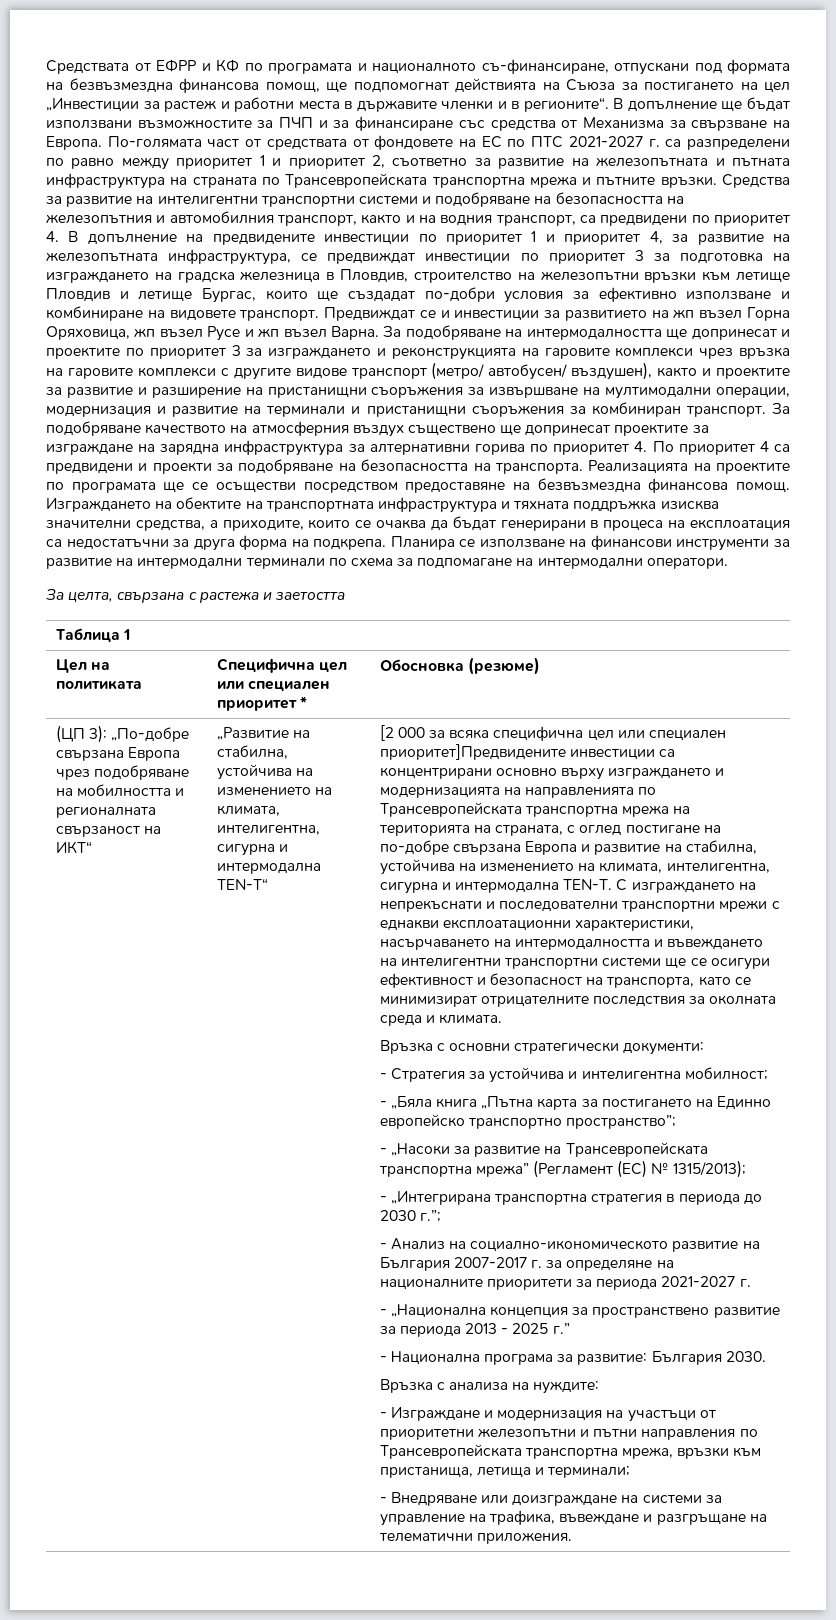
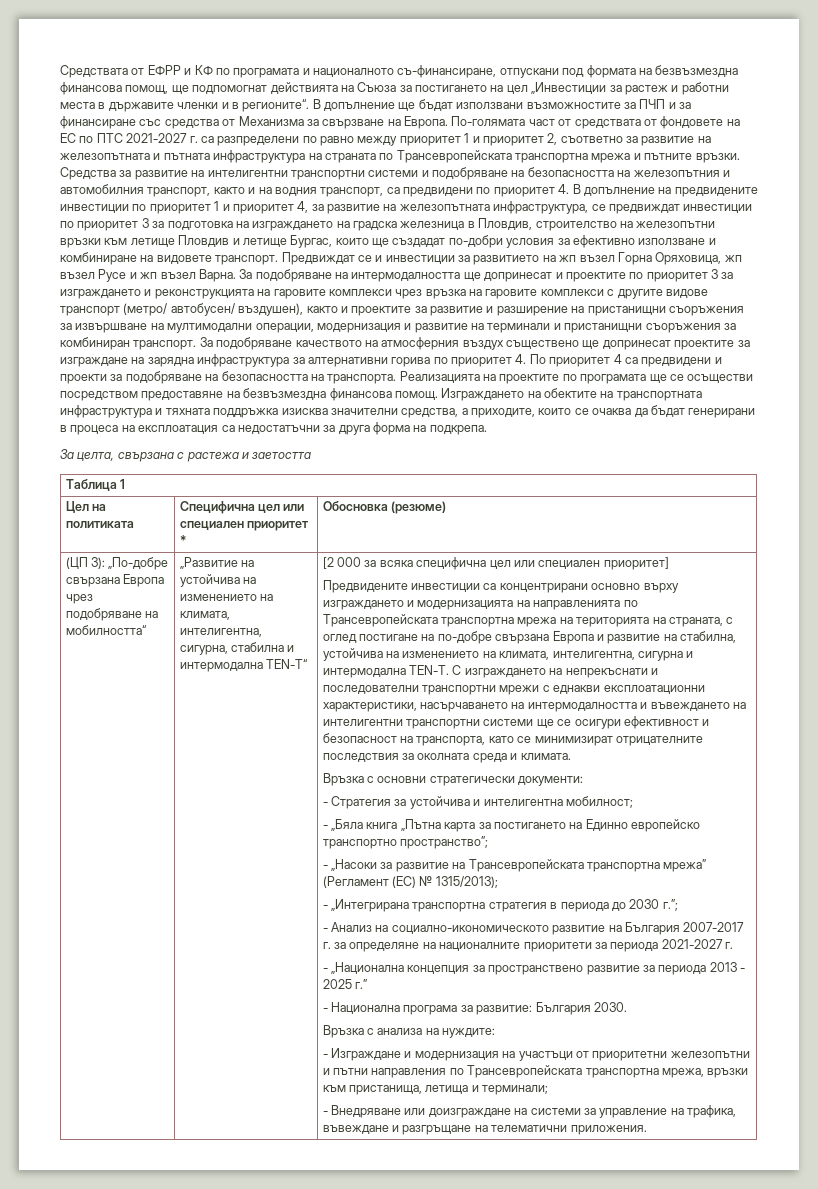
- Планира се използване на финансови инструменти за развитие на интермодални терминали по схема за подпомагане на интермодални оператори.
- (ЦП 3): „По-добре свързана Европа чрез подобряване на мобилността и регионалната свързаност на ИКТ“
+ (ЦП 3): „По-добре свързана Европа чрез подобряване на мобилността“
- „Развитие на стабилна, устойчива на изменението на климата, интелигентна, сигурна и интермодална TEN-T“
+ „Развитие на устойчива на изменението на климата, интелигентна, сигурна, стабилна и интермодална TEN-T“
- [2 000 за всяка специфична цел или специален приоритет]Предвидените инвестиции са концентрирани основно върху изграждането и модернизацията на направленията по Трансевропейската транспортна мрежа на територията на страната, с оглед постигане на по-добре свързана Европа и развитие на стабилна, устойчива на изменението на климата, интелигентна, сигурна и интермодална TEN-T.
+ [2 000 за всяка специфична цел или специален приоритет]
+ Предвидените инвестиции са концентрирани основно върху изграждането и модернизацията на направленията по Трансевропейската транспортна мрежа на територията на страната, с оглед постигане на по-добре свързана Европа и развитие на стабилна, устойчива на изменението на климата, интелигентна, сигурна и интермодална TEN-T.

